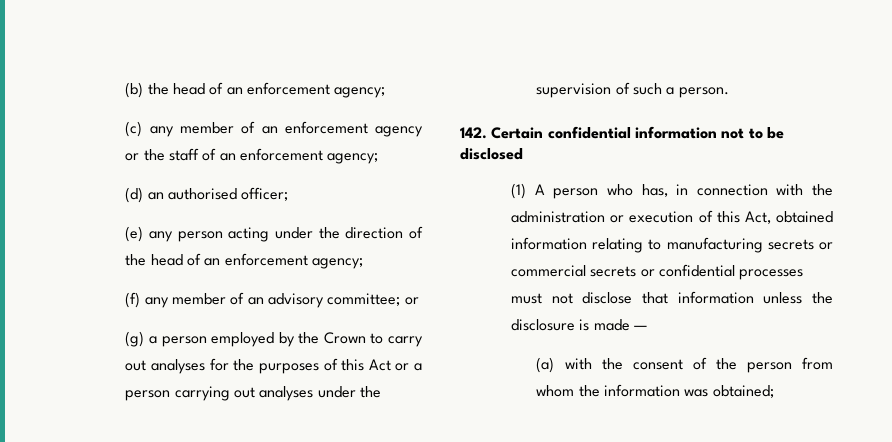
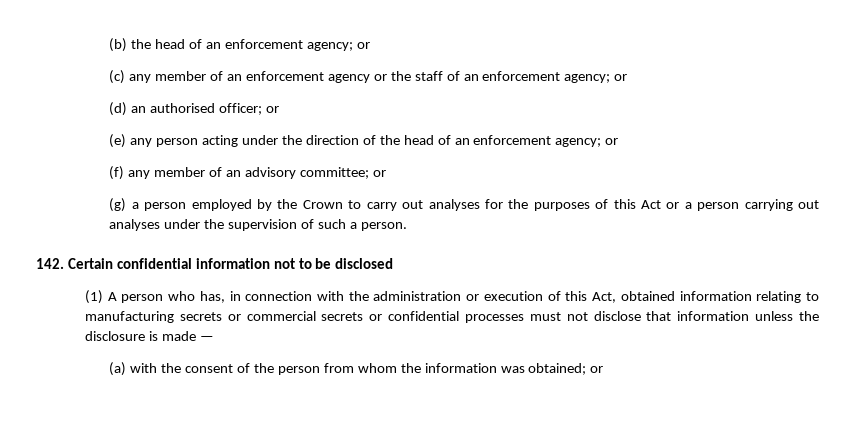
- (b) the head of an enforcement agency;
+ (b) the head of an enforcement agency; or
- (c) any member of an enforcement agency or the staff of an enforcement agency;
+ (c) any member of an enforcement agency or the staff of an enforcement agency; or
- (d) an authorised officer;
+ (d) an authorised officer; or
- (e) any person acting under the direction of the head of an enforcement agency;
+ (e) any person acting under the direction of the head of an enforcement agency; or
- (a) with the consent of the person from whom the information was obtained;
+ (a) with the consent of the person from whom the information was obtained; or

